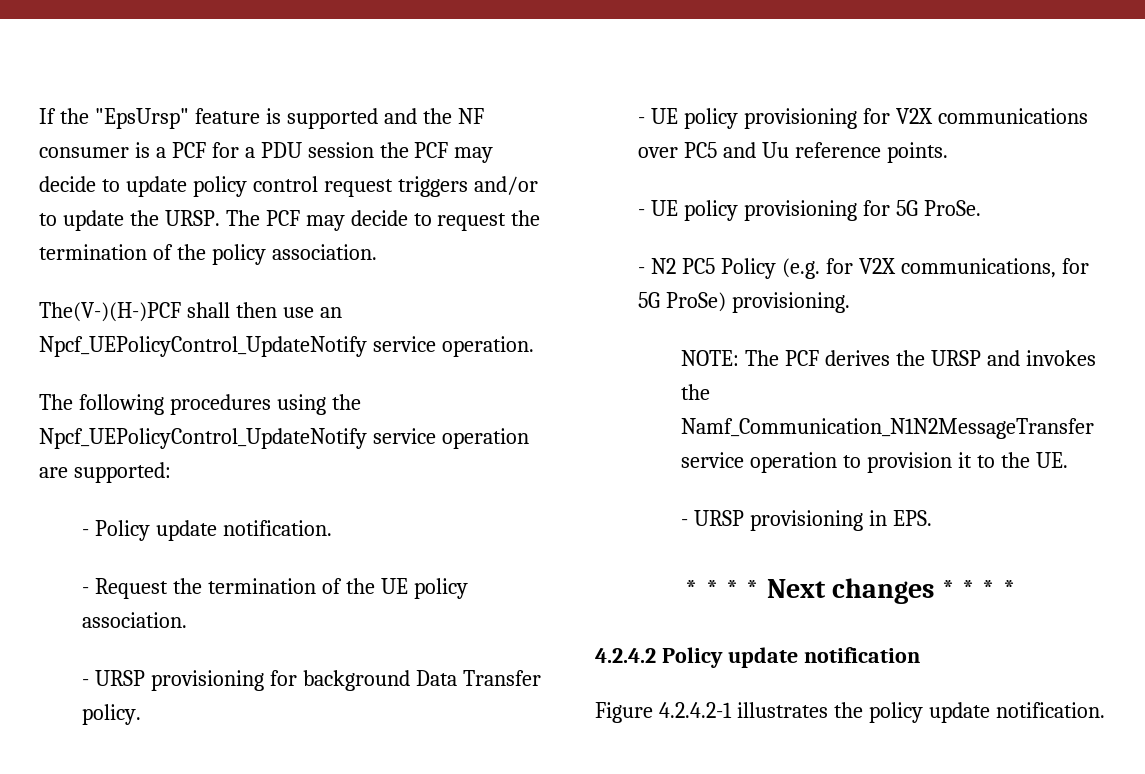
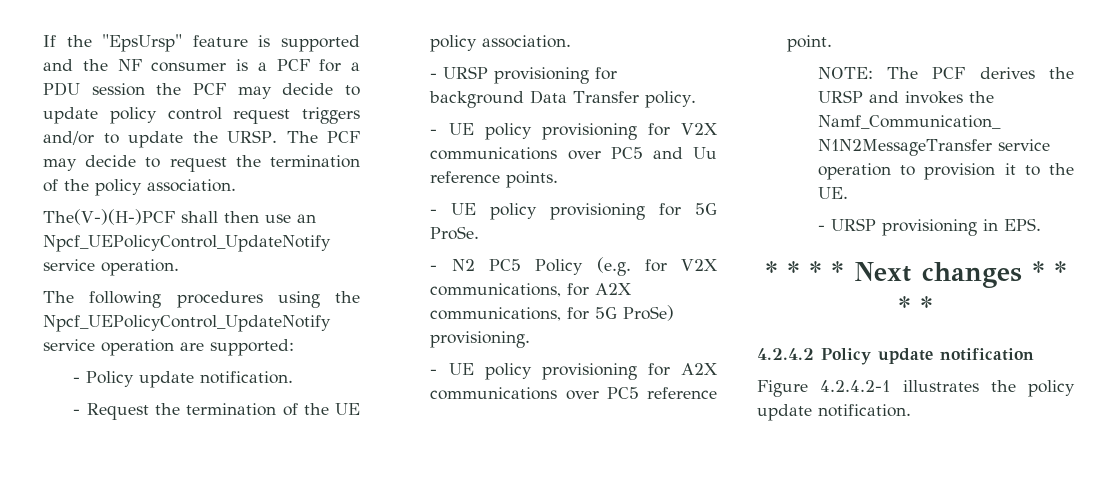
- - N2 PC5 Policy (e.g. for V2X communications, for 5G ProSe) provisioning.
+ - N2 PC5 Policy (e.g. for V2X communications, for A2X communications, for 5G ProSe) provisioning.
+ - UE policy provisioning for A2X communications over PC5 reference point.

